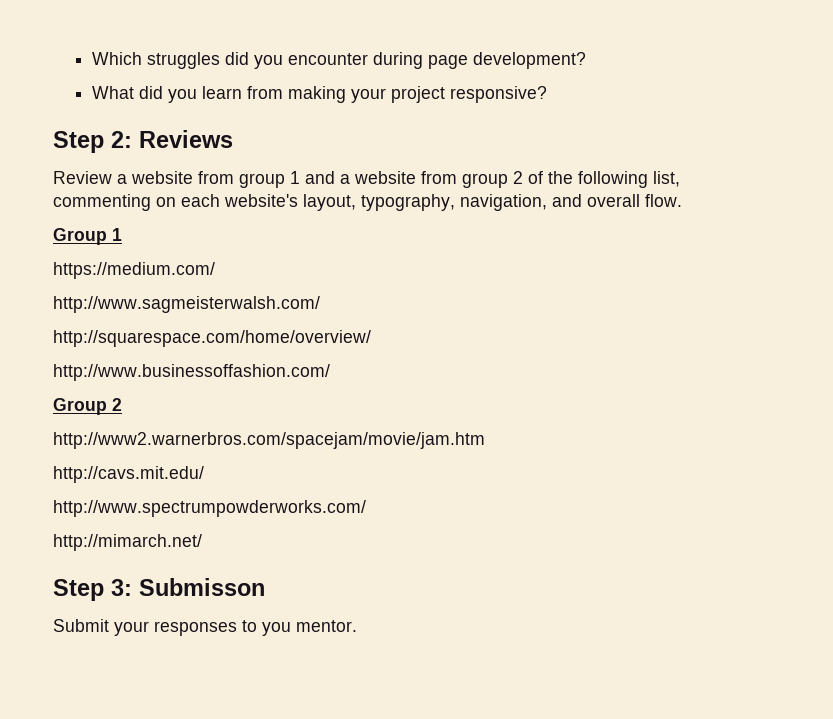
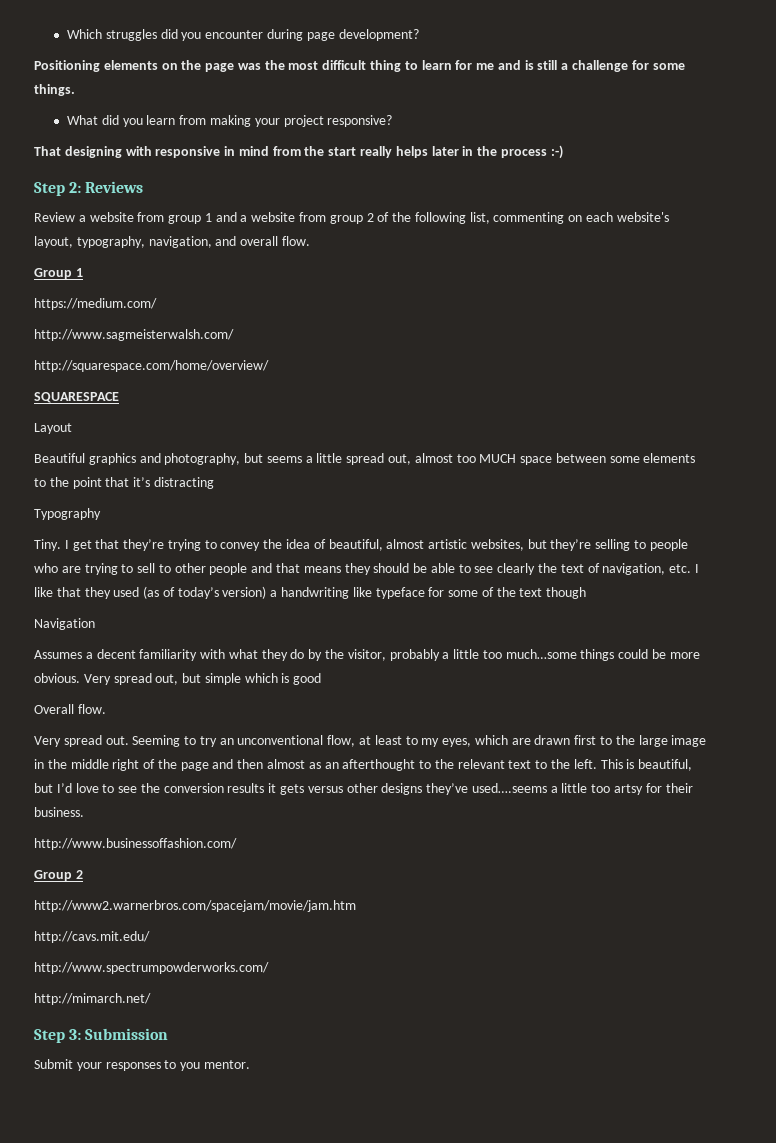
+ Positioning elements on the page was the most difficult thing to learn for me and is still a challenge for some things.
+ That designing with responsive in mind from the start really helps later in the process :-)
+ SQUARESPACE
+ Layout
+ Beautiful graphics and photography, but seems a little spread out, almost too MUCH space between some elements to the point that it’s distracting
+ Typography
+ Tiny. I get that they’re trying to convey the idea of beautiful, almost artistic websites, but they’re selling to people who are trying to sell to other people and that means they should be able to see clearly the text of navigation, etc. I like that they used (as of today’s version) a handwriting like typeface for some of the text though
+ Navigation
+ Assumes a decent familiarity with what they do by the visitor, probably a little too much…some things could be more obvious. Very spread out, but simple which is good
+ Overall flow.
+ Very spread out. Seeming to try an unconventional flow, at least to my eyes, which are drawn first to the large image in the middle right of the page and then almost as an afterthought to the relevant text to the left. This is beautiful, but I’d love to see the conversion results it gets versus other designs they’ve used….seems a little too artsy for their business.
- Step 3: Submisson
+ Step 3: Submission

